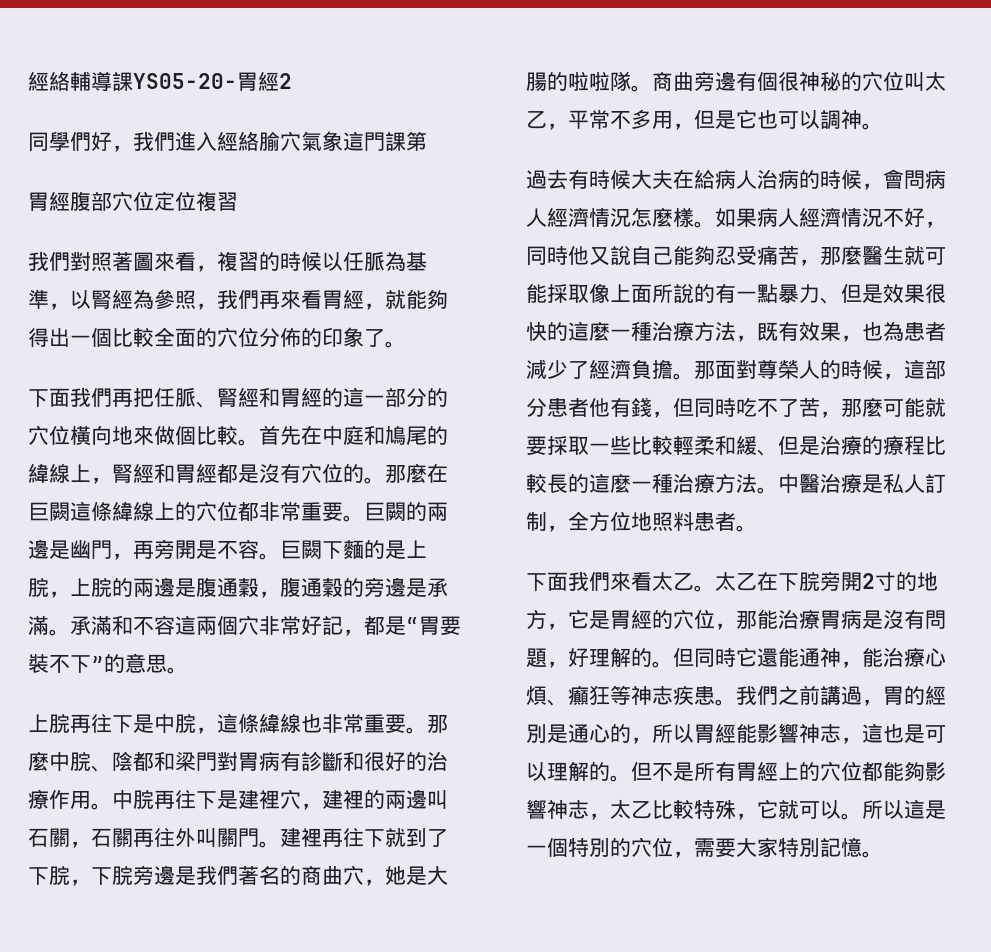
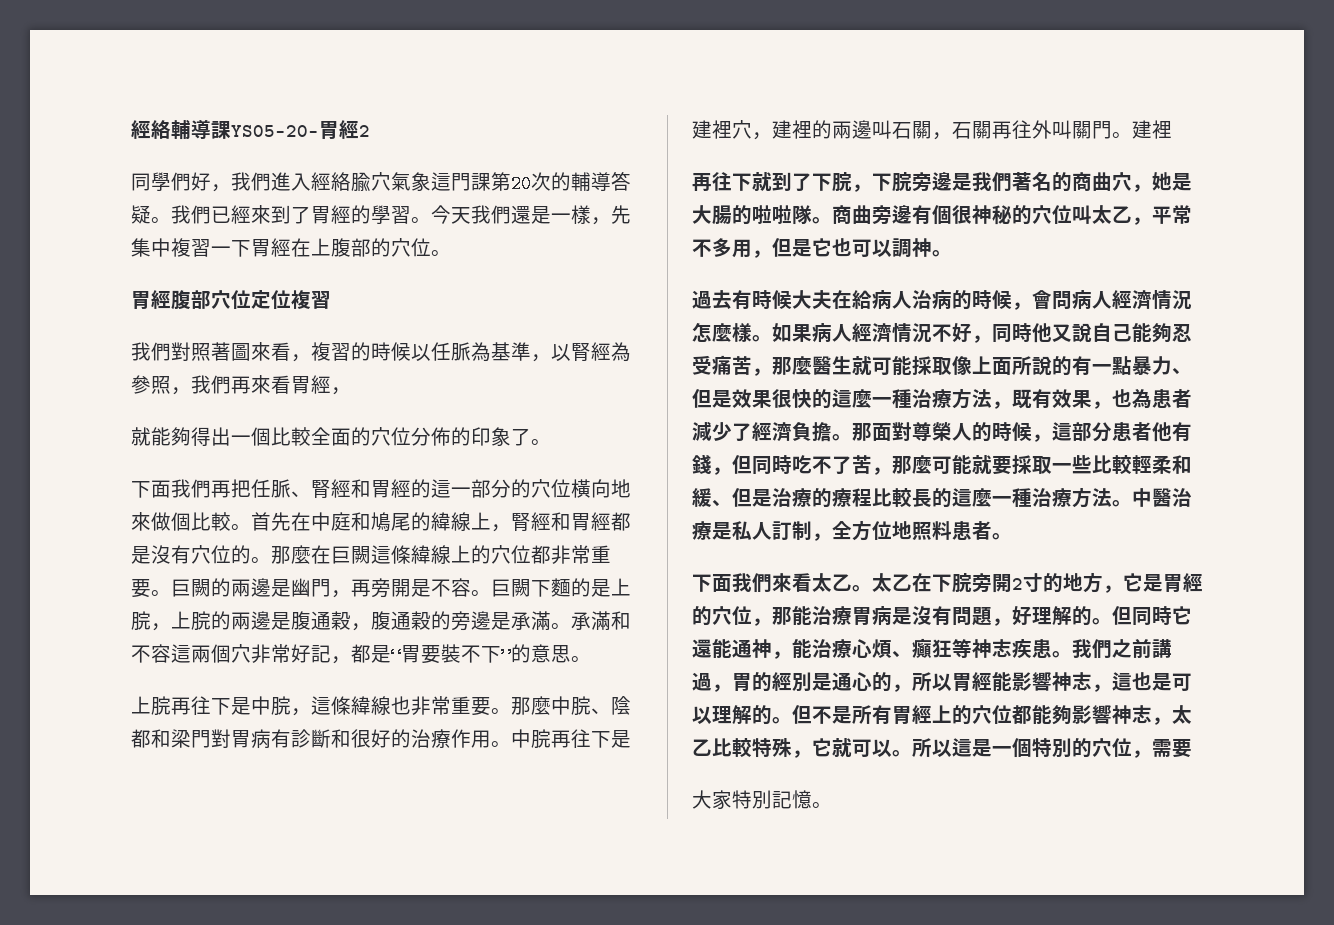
- 同學們好，我們進入經絡腧穴氣象這門課第
+ 同學們好，我們進入經絡腧穴氣象這門課第20次的輔導答疑。我們已經來到了胃經的學習。今天我們還是一樣，先集中複習一下胃經在上腹部的穴位。
- 我們對照著圖來看，複習的時候以任脈為基準，以腎經為參照，我們再來看胃經，就能夠得出一個比較全面的穴位分佈的印象了。
+ 我們對照著圖來看，複習的時候以任脈為基準，以腎經為參照，我們再來看胃經，
+ 就能夠得出一個比較全面的穴位分佈的印象了。
- 中脘再往下是建裡穴，建裡的兩邊叫石關，石關再往外叫關門。建裡再往下就到了下脘，下脘旁邊是我們著名的商曲穴，她是大腸的啦啦隊。
+ 中脘再往下是建裡穴，建裡的兩邊叫石關，石關再往外叫關門。建裡
+ 再往下就到了下脘，下脘旁邊是我們著名的商曲穴，她是大腸的啦啦隊。
- 所以這是一個特別的穴位，需要大家特別記憶。
+ 所以這是一個特別的穴位，需要
+ 大家特別記憶。

